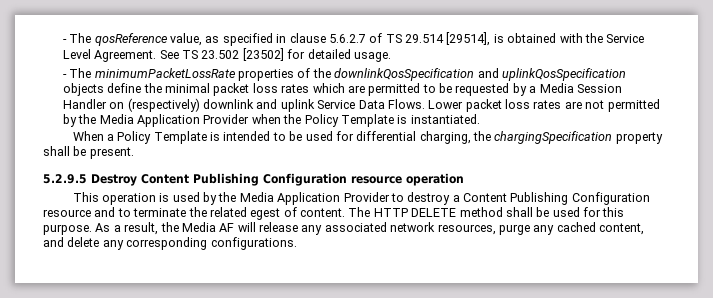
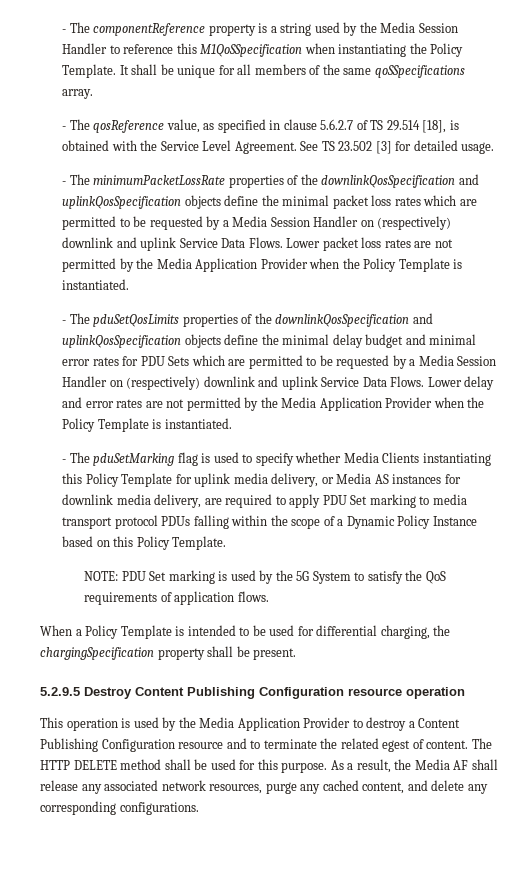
- - The qosReference value, as specified in clause 5.6.2.7 of TS 29.514 [29514], is obtained with the Service Level Agreement.
+ - The componentReference property is a string used by the Media Session Handler to reference this M1QoSSpecification when instantiating the Policy Template. It shall be unique for all members of the same qoSSpecifications array.
+ - The qosReference value, as specified in clause 5.6.2.7 of TS 29.514 [18], is obtained with the Service Level Agreement.
- See TS 23.502 [23502] for detailed usage.
+ See TS 23.502 [3] for detailed usage.
+ - The pduSetQosLimits properties of the downlinkQosSpecification and uplinkQosSpecification objects define the minimal delay budget and minimal error rates for PDU Sets which are permitted to be requested by a Media Session Handler on (respectively) downlink and uplink Service Data Flows. Lower delay and error rates are not permitted by the Media Application Provider when the Policy Template is instantiated.
+ - The pduSetMarking flag is used to specify whether Media Clients instantiating this Policy Template for uplink media delivery, or Media AS instances for downlink media delivery, are required to apply PDU Set marking to media transport protocol PDUs falling within the scope of a Dynamic Policy Instance based on this Policy Template.
+ NOTE: PDU Set marking is used by the 5G System to satisfy the QoS requirements of application flows.
- As a result, the Media AF will release any associated network resources, purge any cached content, and delete any corresponding configurations.
+ As a result, the Media AF shall release any associated network resources, purge any cached content, and delete any corresponding configurations.

